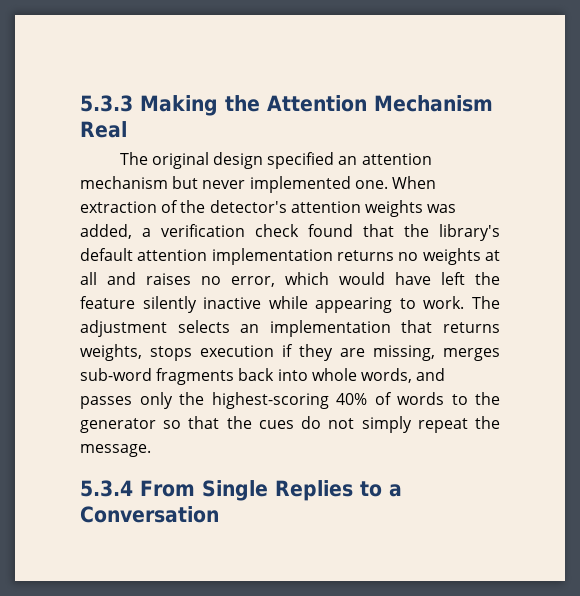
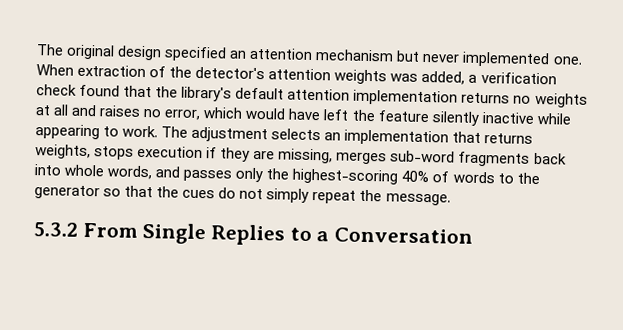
- 5.3.3 Making the Attention Mechanism Real
- 5.3.4 From Single Replies to a Conversation
+ 5.3.2 From Single Replies to a Conversation

